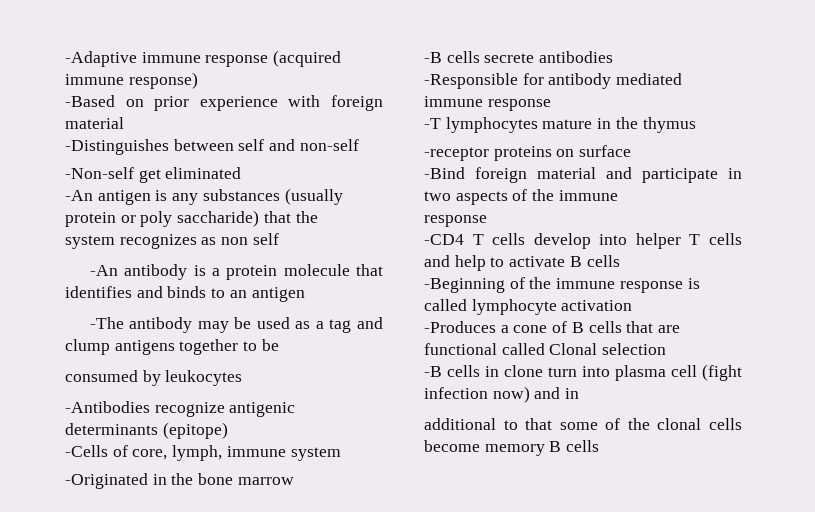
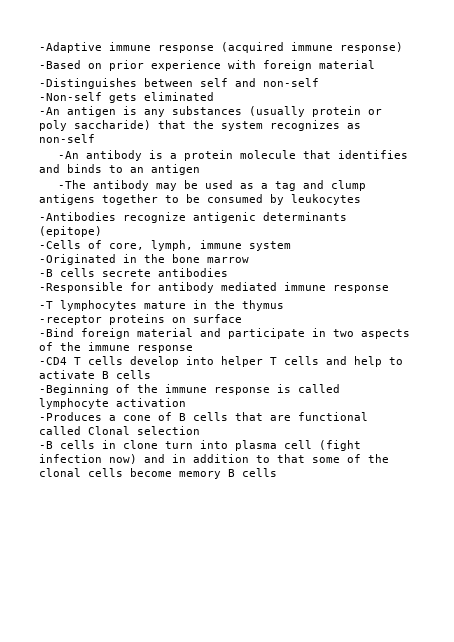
- -Non-self get eliminated
+ -Non-self gets eliminated
- -An antigen is any substances (usually protein or poly saccharide) that the
- system recognizes as non self
+ -An antigen is any substances (usually protein or poly saccharide) that the system recognizes as non-self
- -The antibody may be used as a tag and clump antigens together to be
- consumed by leukocytes
+ -The antibody may be used as a tag and clump antigens together to be consumed by leukocytes
- -Bind foreign material and participate in two aspects of the immune
- response
+ -Bind foreign material and participate in two aspects of the immune response
- -B cells in clone turn into plasma cell (fight infection now) and in
- additional to that some of the clonal cells become memory B cells
+ -B cells in clone turn into plasma cell (fight infection now) and in addition to that some of the clonal cells become memory B cells

